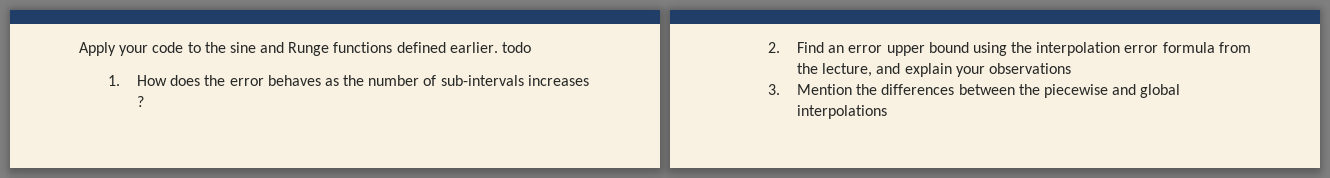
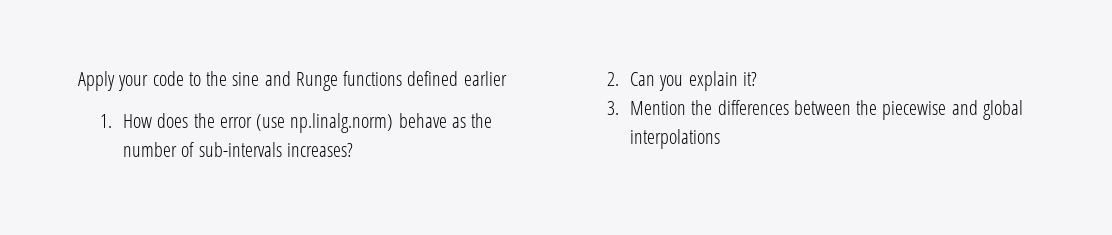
- Apply your code to the sine and Runge functions defined earlier. todo
+ Apply your code to the sine and Runge functions defined earlier
- 1. How does the error behaves as the number of sub-intervals increases ?
+ 1. How does the error (use np.linalg.norm) behave as the number of sub-intervals increases?
- 2. Find an error upper bound using the interpolation error formula from the lecture, and explain your observations
+ 2. Can you explain it?

